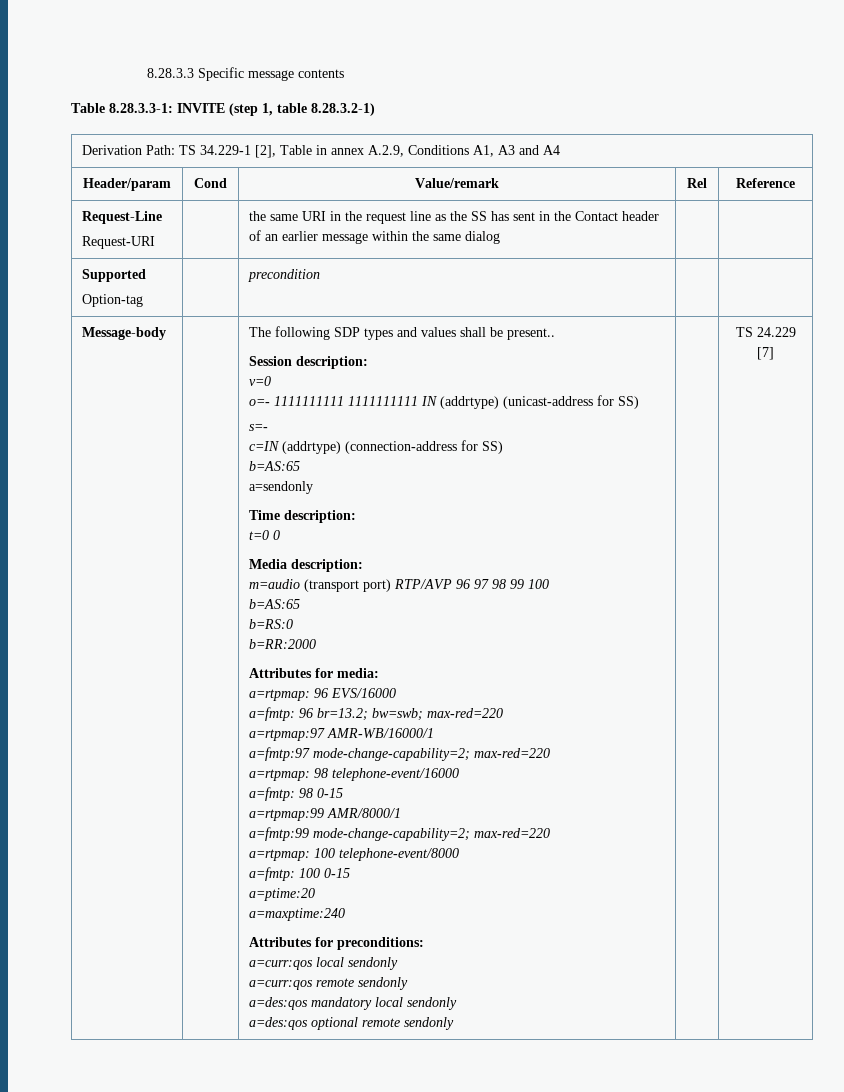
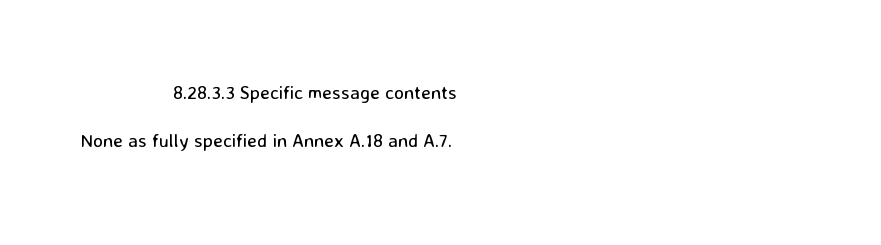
- Table 8.28.3.3-1: INVITE (step 1, table 8.28.3.2-1)
- Derivation Path: TS 34.229-1 [2], Table in annex A.2.9, Conditions A1, A3 and A4
- Header/param | Cond | Value/remark | Rel | Reference
- Request-Line
- Request-URI | | the same URI in the request line as the SS has sent in the Contact header of an earlier message within the same dialog | |
- Supported
- Option-tag | | precondition | |
- Message-body | | The following SDP types and values shall be present..
- Session description:
- v=0
- o=- 1111111111 1111111111 IN (addrtype) (unicast-address for SS)
- s=-
- c=IN (addrtype) (connection-address for SS)
- b=AS:65
- a=sendonly
- Time description:
- t=0 0
- Media description:
- m=audio (transport port) RTP/AVP 96 97 98 99 100
- b=AS:65
- b=RS:0
- b=RR:2000
- Attributes for media:
- a=rtpmap: 96 EVS/16000
- a=fmtp: 96 br=13.2; bw=swb; max-red=220
- a=rtpmap:97 AMR-WB/16000/1
- a=fmtp:97 mode-change-capability=2; max-red=220
- a=rtpmap: 98 telephone-event/16000
- a=fmtp: 98 0-15
- a=rtpmap:99 AMR/8000/1
- a=fmtp:99 mode-change-capability=2; max-red=220
- a=rtpmap: 100 telephone-event/8000
- a=fmtp: 100 0-15
- a=ptime:20
- a=maxptime:240
- Attributes for preconditions:
- a=curr:qos local sendonly
- a=curr:qos remote sendonly
- a=des:qos mandatory local sendonly
- a=des:qos optional remote sendonly | | TS 24.229 [7]
+ None as fully specified in Annex A.18 and A.7.

